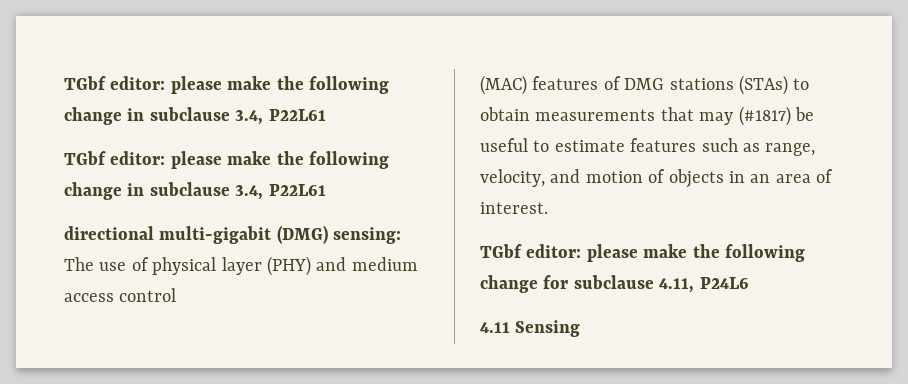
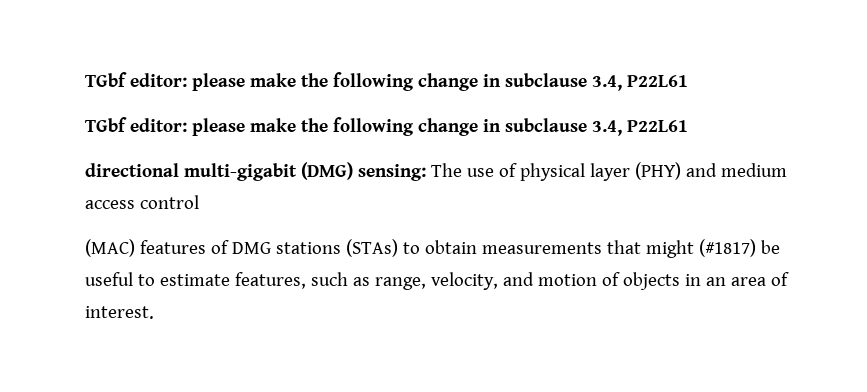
- (MAC) features of DMG stations (STAs) to obtain measurements that may (#1817) be useful to estimate features such as range, velocity, and motion of objects in an area of interest.
+ (MAC) features of DMG stations (STAs) to obtain measurements that might (#1817) be useful to estimate features, such as range, velocity, and motion of objects in an area of interest.
- TGbf editor: please make the following change for subclause 4.11, P24L6
- 4.11 Sensing

